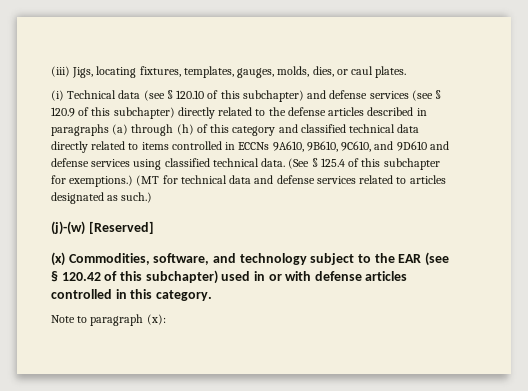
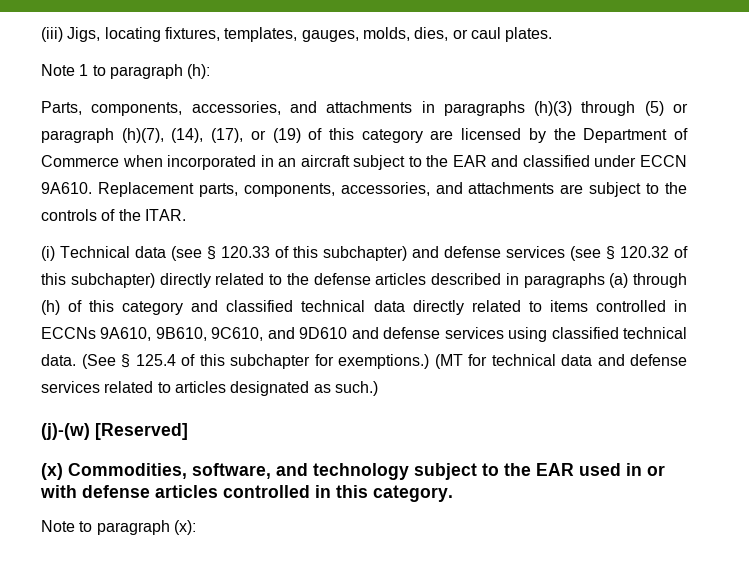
+ Note 1 to paragraph (h):
+ Parts, components, accessories, and attachments in paragraphs (h)(3) through (5) or paragraph (h)(7), (14), (17), or (19) of this category are licensed by the Department of Commerce when incorporated in an aircraft subject to the EAR and classified under ECCN 9A610. Replacement parts, components, accessories, and attachments are subject to the controls of the ITAR.
- (i) Technical data (see § 120.10 of this subchapter) and defense services (see § 120.9 of this subchapter) directly related to the defense articles described in paragraphs (a) through (h) of this category and classified technical data directly related to items controlled in ECCNs 9A610, 9B610, 9C610, and 9D610 and defense services using classified technical data.
+ (i) Technical data (see § 120.33 of this subchapter) and defense services (see § 120.32 of this subchapter) directly related to the defense articles described in paragraphs (a) through (h) of this category and classified technical data directly related to items controlled in ECCNs 9A610, 9B610, 9C610, and 9D610 and defense services using classified technical data.
- (x) Commodities, software, and technology subject to the EAR (see § 120.42 of this subchapter) used in or with defense articles controlled in this category.
+ (x) Commodities, software, and technology subject to the EAR used in or with defense articles controlled in this category.

